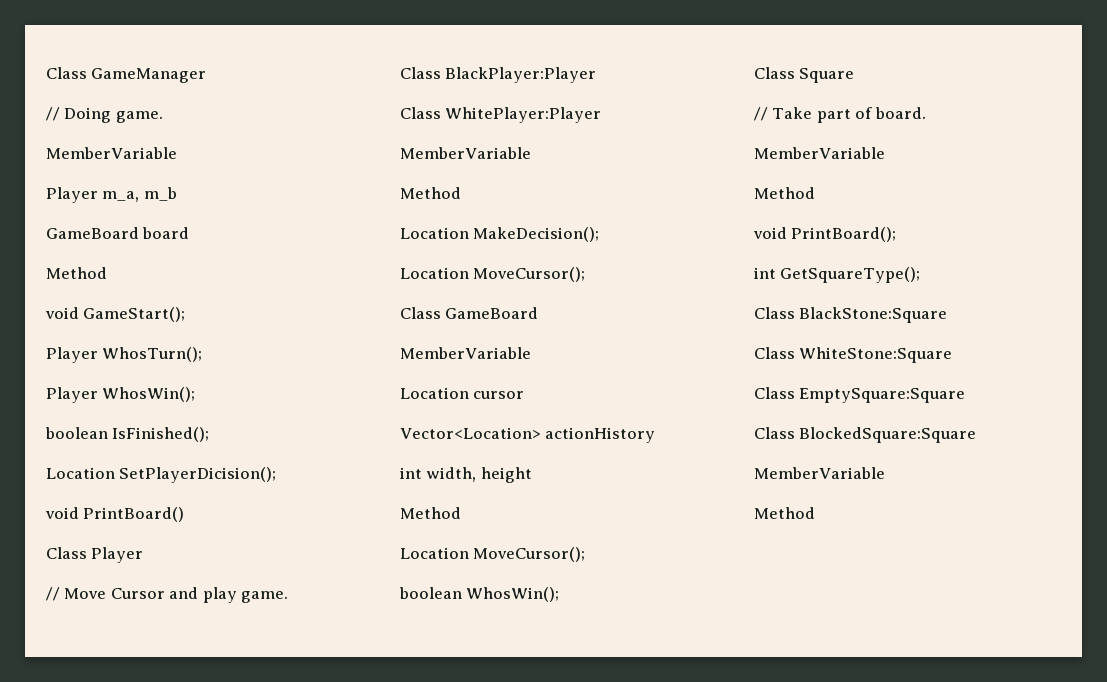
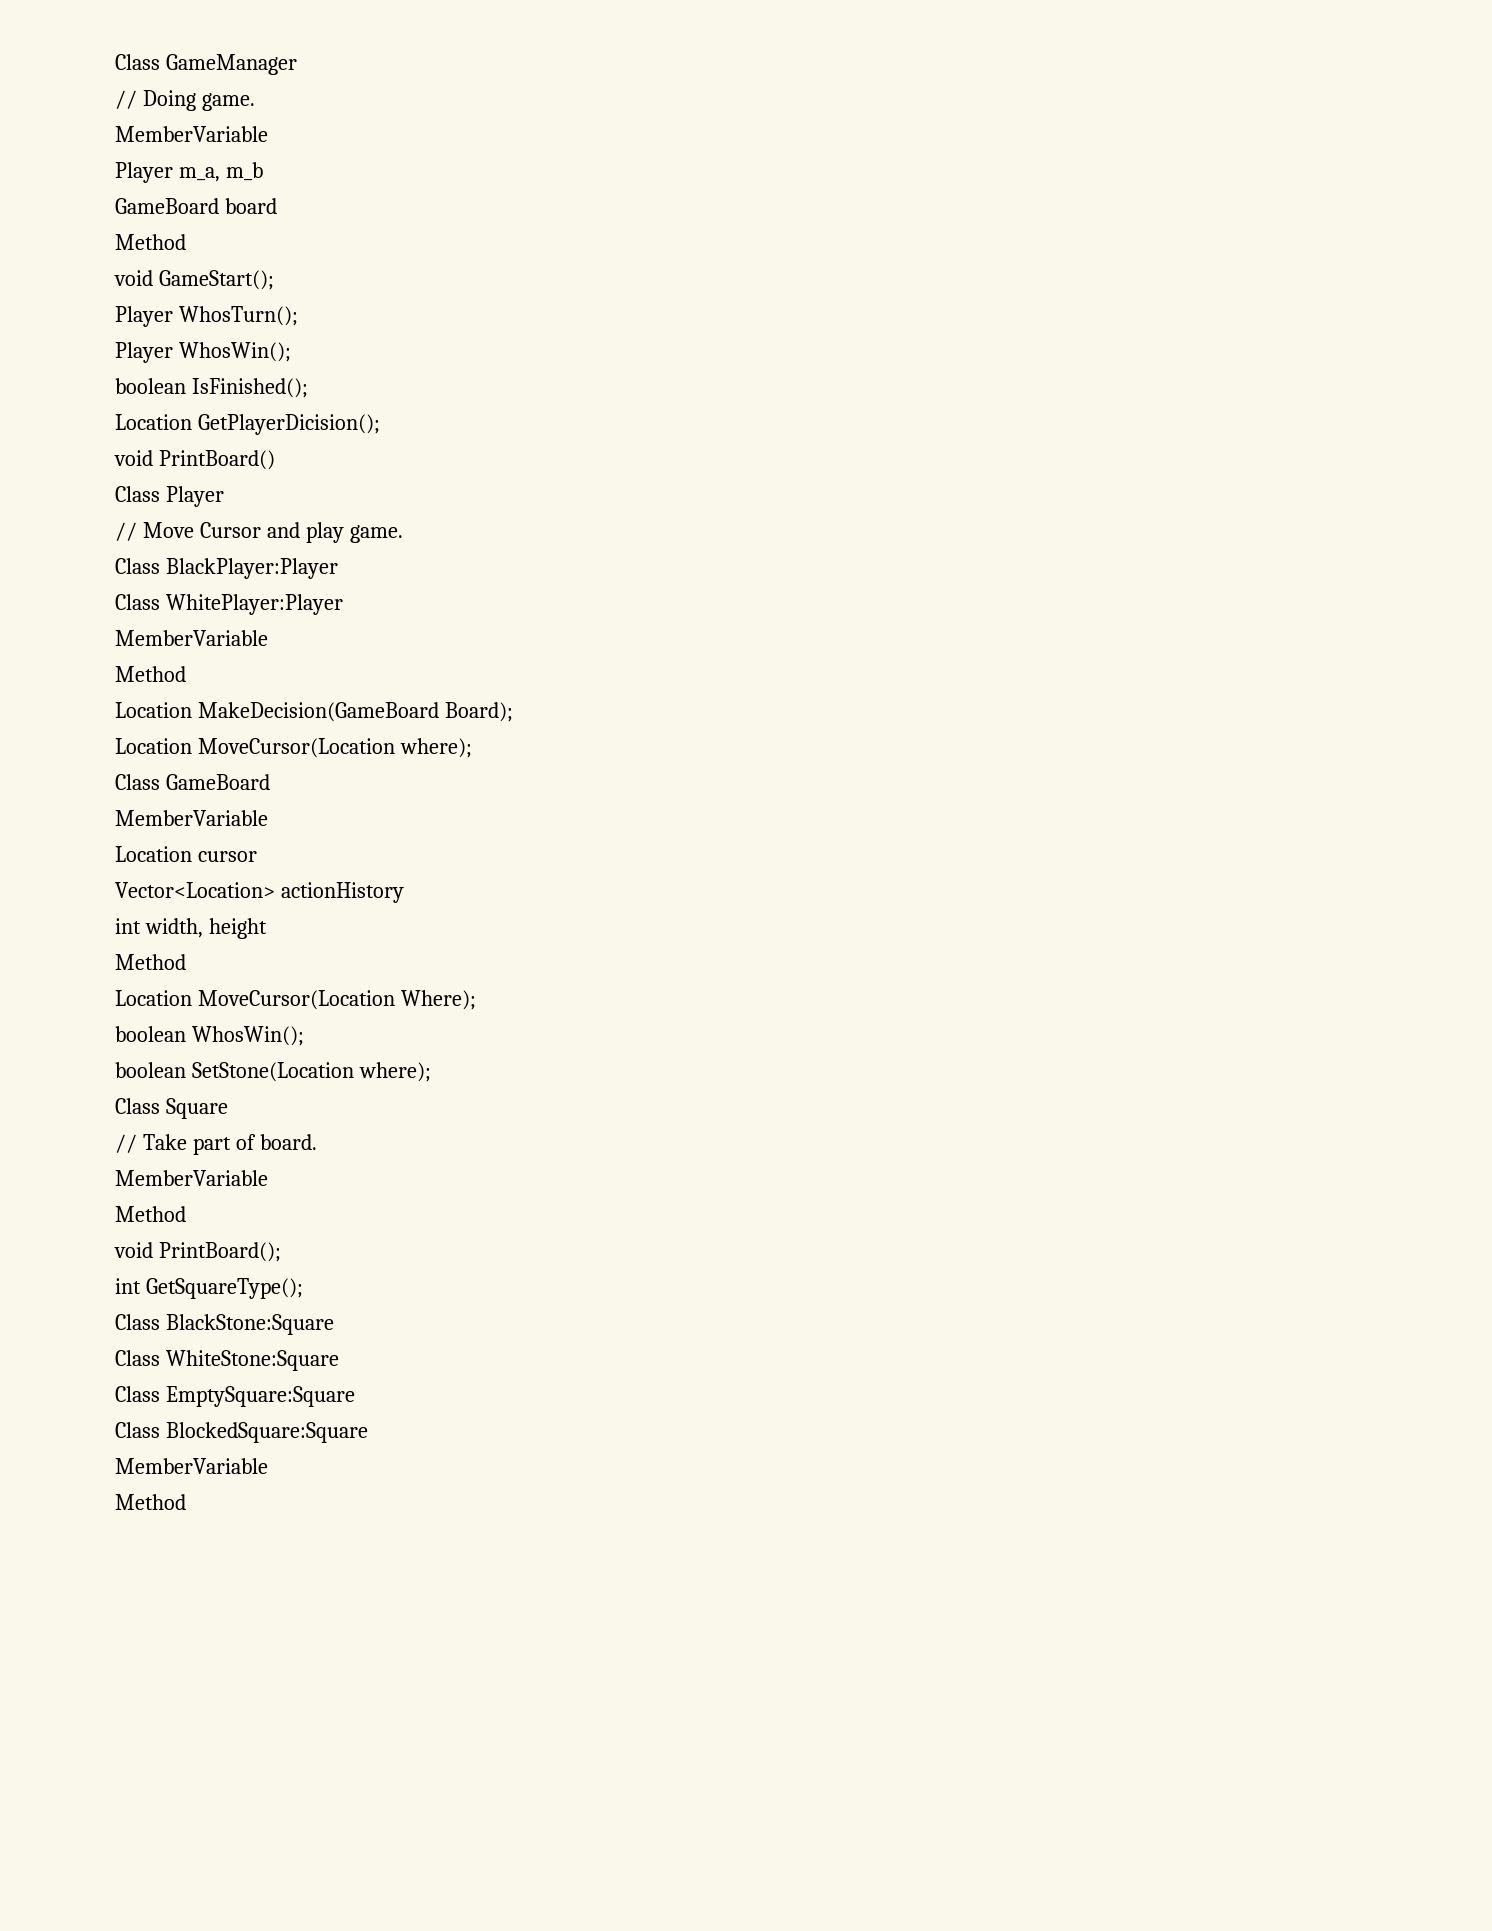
- Location SetPlayerDicision();
+ Location GetPlayerDicision();
- Location MakeDecision();
- Location MoveCursor();
+ Location MakeDecision(GameBoard Board);
+ Location MoveCursor(Location where);
  int width, height
  Method
- Location MoveCursor();
+ Location MoveCursor(Location Where);
+ boolean SetStone(Location where);

